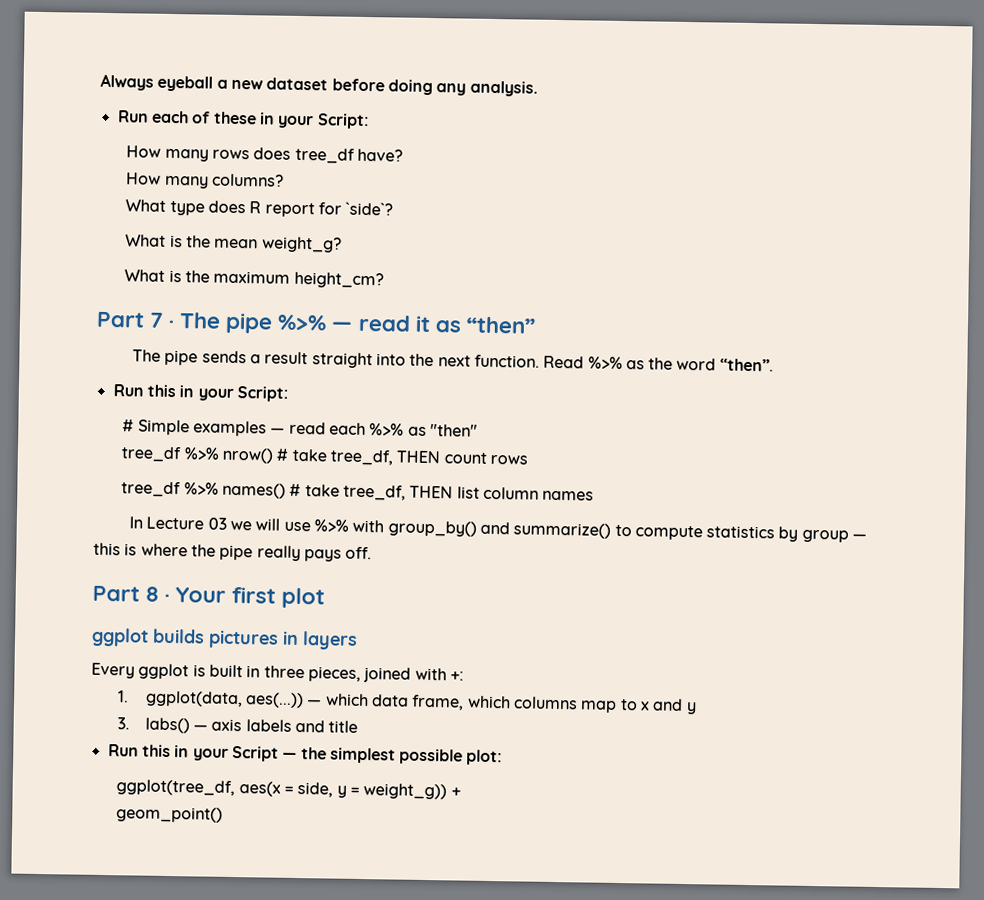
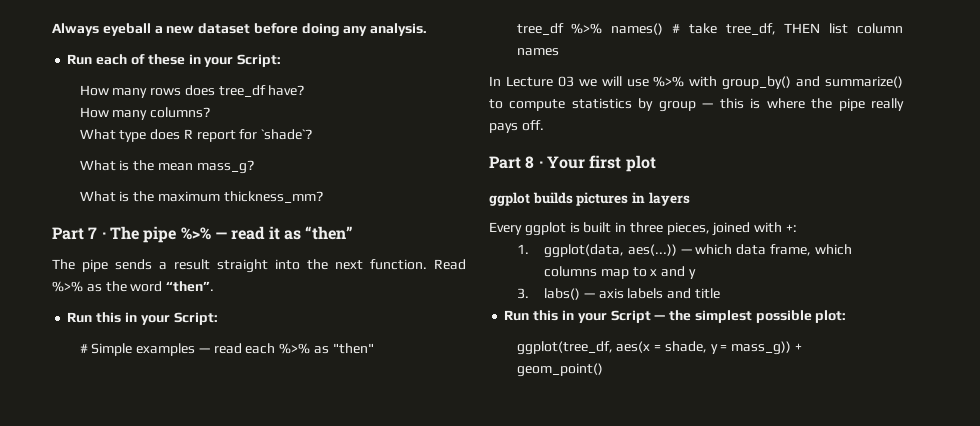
- What type does R report for `side`?
+ What type does R report for `shade`?
- What is the mean weight_g?
+ What is the mean mass_g?
- What is the maximum height_cm?
+ What is the maximum thickness_mm?
- tree_df %>% nrow() # take tree_df, THEN count rows
- ggplot(tree_df, aes(x = side, y = weight_g)) +
+ ggplot(tree_df, aes(x = shade, y = mass_g)) +

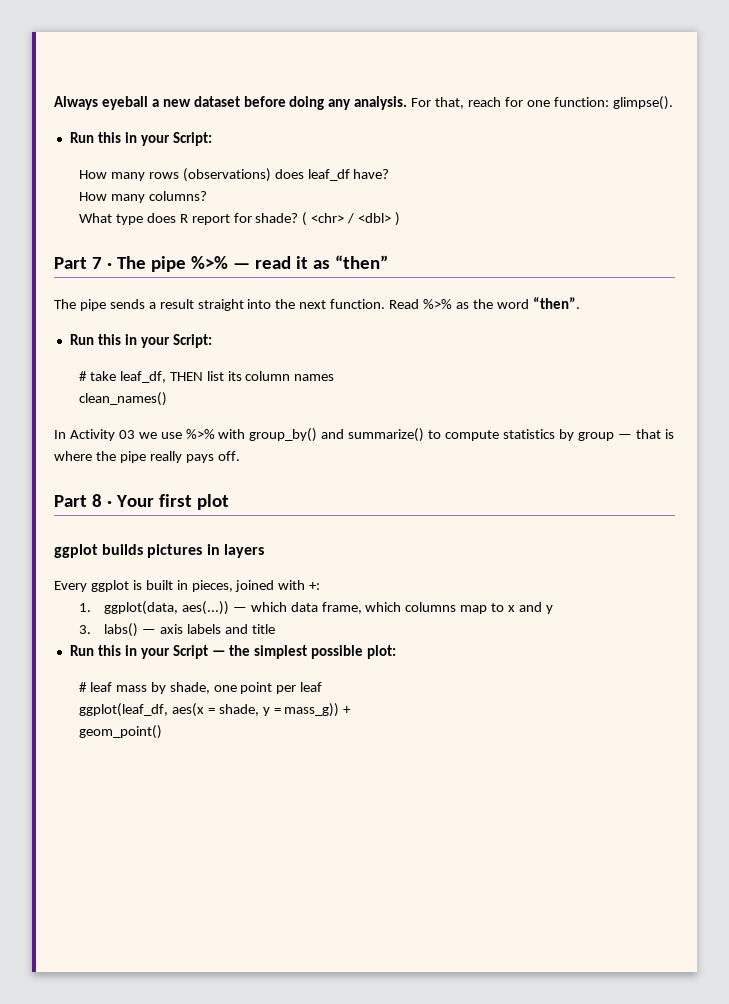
- Always eyeball a new dataset before doing any analysis.
- Run each of these in your Script:
+ Always eyeball a new dataset before doing any analysis. For that, reach for one function: glimpse().
+ Run this in your Script:
- How many rows does tree_df have?
+ How many rows (observations) does leaf_df have?
- What type does R report for `shade`?
- What is the mean mass_g?
- What is the maximum thickness_mm?
+ What type does R report for shade? ( <chr> / <dbl> )
- # Simple examples — read each %>% as "then"
- tree_df %>% names() # take tree_df, THEN list column names
+ # take leaf_df, THEN list its column names
+ clean_names()
- In Lecture 03 we will use %>% with group_by() and summarize() to compute statistics by group — this is where the pipe really pays off.
+ In Activity 03 we use %>% with group_by() and summarize() to compute statistics by group — that is where the pipe really pays off.
- Every ggplot is built in three pieces, joined with +:
+ Every ggplot is built in pieces, joined with +:
- ggplot(tree_df, aes(x = shade, y = mass_g)) +
+ # leaf mass by shade, one point per leaf
+ ggplot(leaf_df, aes(x = shade, y = mass_g)) +

